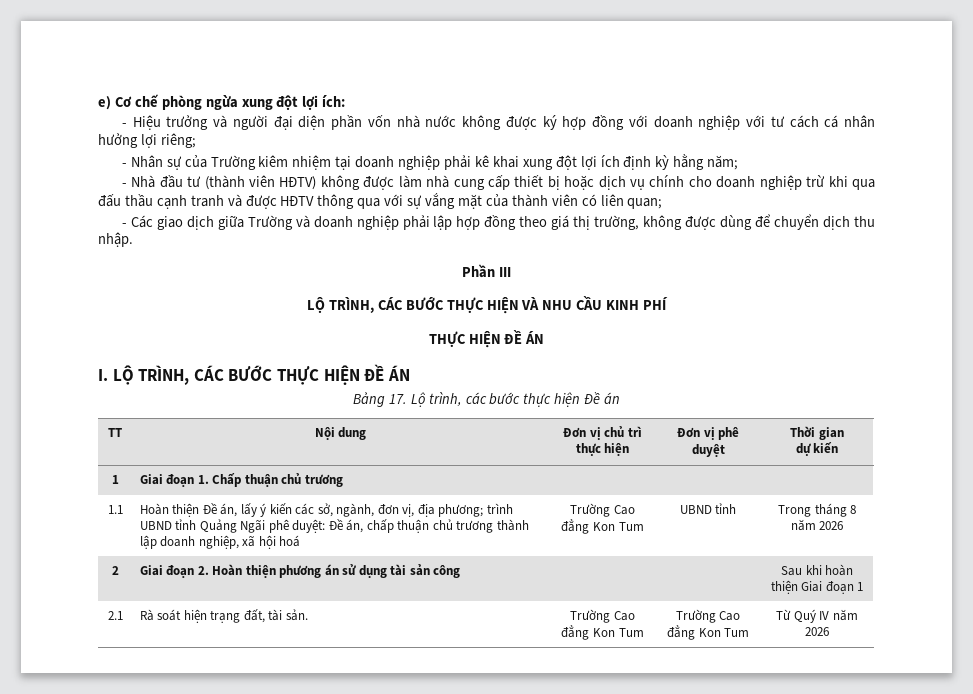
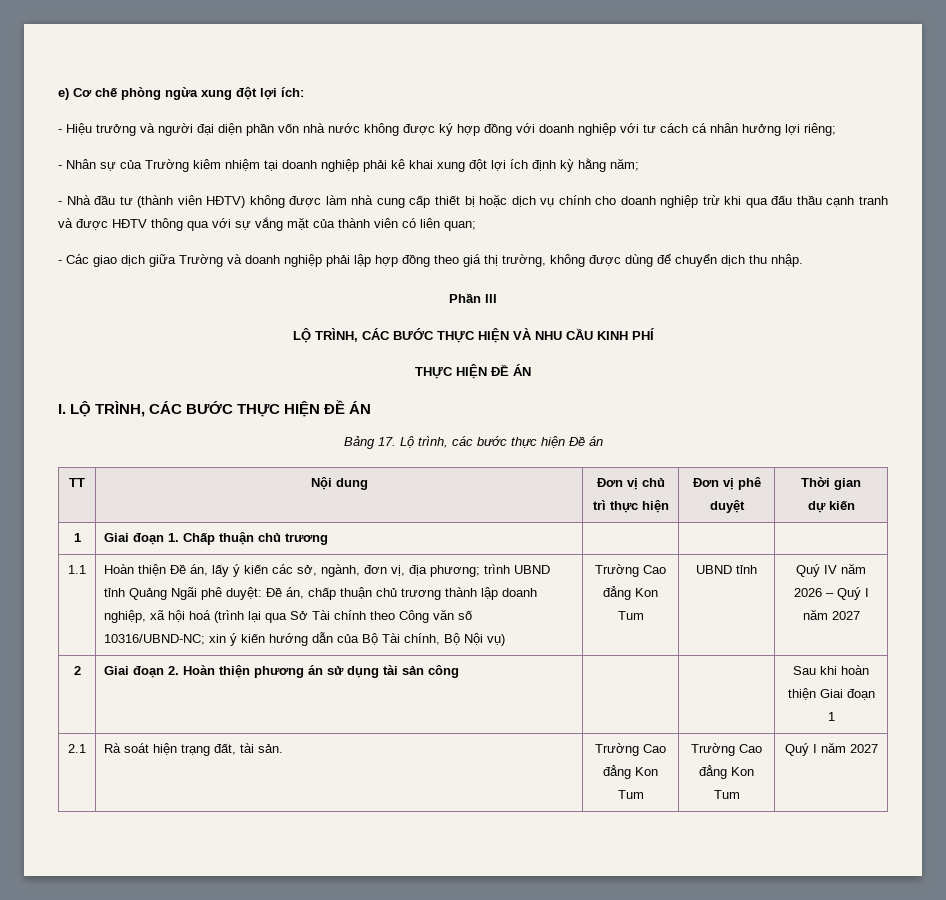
- Hoàn thiện Đề án, lấy ý kiến các sở, ngành, đơn vị, địa phương; trình UBND tỉnh Quảng Ngãi phê duyệt: Đề án, chấp thuận chủ trương thành lập doanh nghiệp, xã hội hoá
+ Hoàn thiện Đề án, lấy ý kiến các sở, ngành, đơn vị, địa phương; trình UBND tỉnh Quảng Ngãi phê duyệt: Đề án, chấp thuận chủ trương thành lập doanh nghiệp, xã hội hoá (trình lại qua Sở Tài chính theo Công văn số 10316/UBND-NC; xin ý kiến hướng dẫn của Bộ Tài chính, Bộ Nội vụ)
- Trong tháng 8 năm 2026
+ Quý IV năm 2026 – Quý I năm 2027
- 2.1 | Rà soát hiện trạng đất, tài sản. | Trường Cao đẳng Kon Tum | Trường Cao đẳng Kon Tum | Từ Quý IV năm 2026
+ 2.1 | Rà soát hiện trạng đất, tài sản. | Trường Cao đẳng Kon Tum | Trường Cao đẳng Kon Tum | Quý I năm 2027

